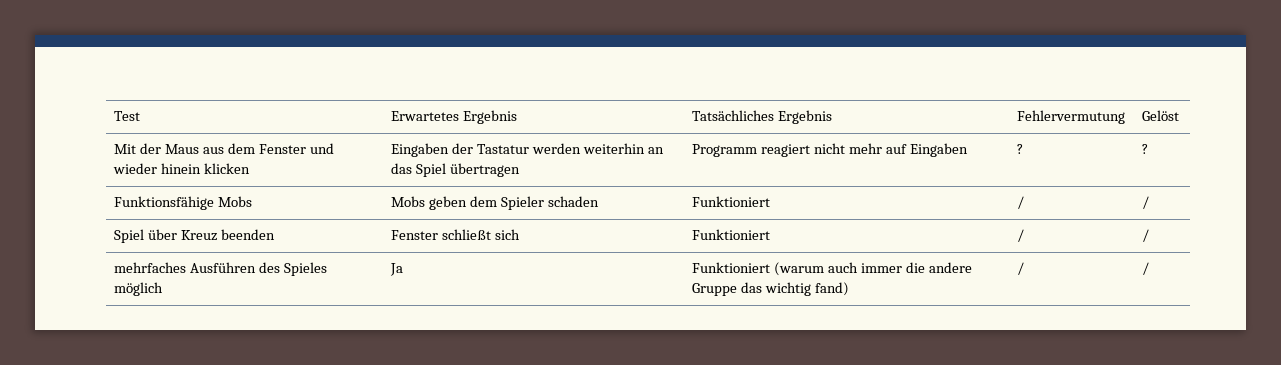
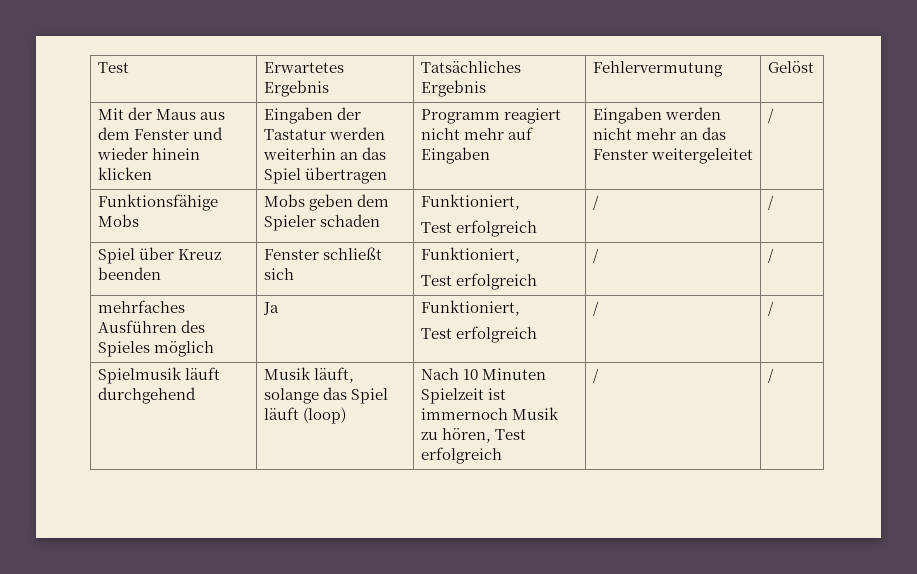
- Mit der Maus aus dem Fenster und wieder hinein klicken | Eingaben der Tastatur werden weiterhin an das Spiel übertragen | Programm reagiert nicht mehr auf Eingaben | ? | ?
+ Mit der Maus aus dem Fenster und wieder hinein klicken | Eingaben der Tastatur werden weiterhin an das Spiel übertragen | Programm reagiert nicht mehr auf Eingaben | Eingaben werden nicht mehr an das Fenster weitergeleitet | /
- Funktionsfähige Mobs | Mobs geben dem Spieler schaden | Funktioniert | / | /
+ Funktionsfähige Mobs | Mobs geben dem Spieler schaden | Funktioniert,
+ Test erfolgreich | / | /
- Spiel über Kreuz beenden | Fenster schließt sich | Funktioniert | / | /
+ Spiel über Kreuz beenden | Fenster schließt sich | Funktioniert,
+ Test erfolgreich | / | /
- mehrfaches Ausführen des Spieles möglich | Ja | Funktioniert (warum auch immer die andere Gruppe das wichtig fand) | / | /
+ mehrfaches Ausführen des Spieles möglich | Ja | Funktioniert,
+ Test erfolgreich | / | /
+ Spielmusik läuft durchgehend | Musik läuft, solange das Spiel läuft (loop) | Nach 10 Minuten Spielzeit ist immernoch Musik zu hören, Test erfolgreich | / | /

